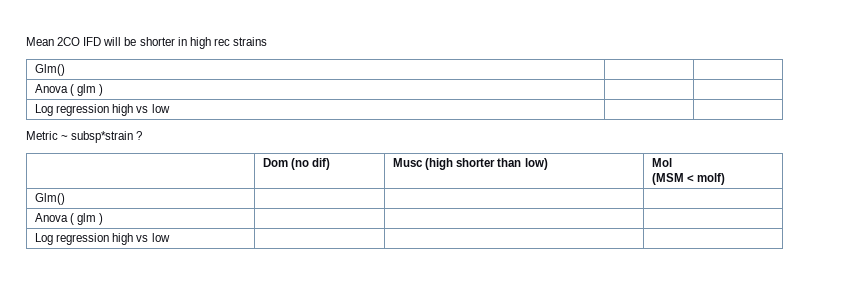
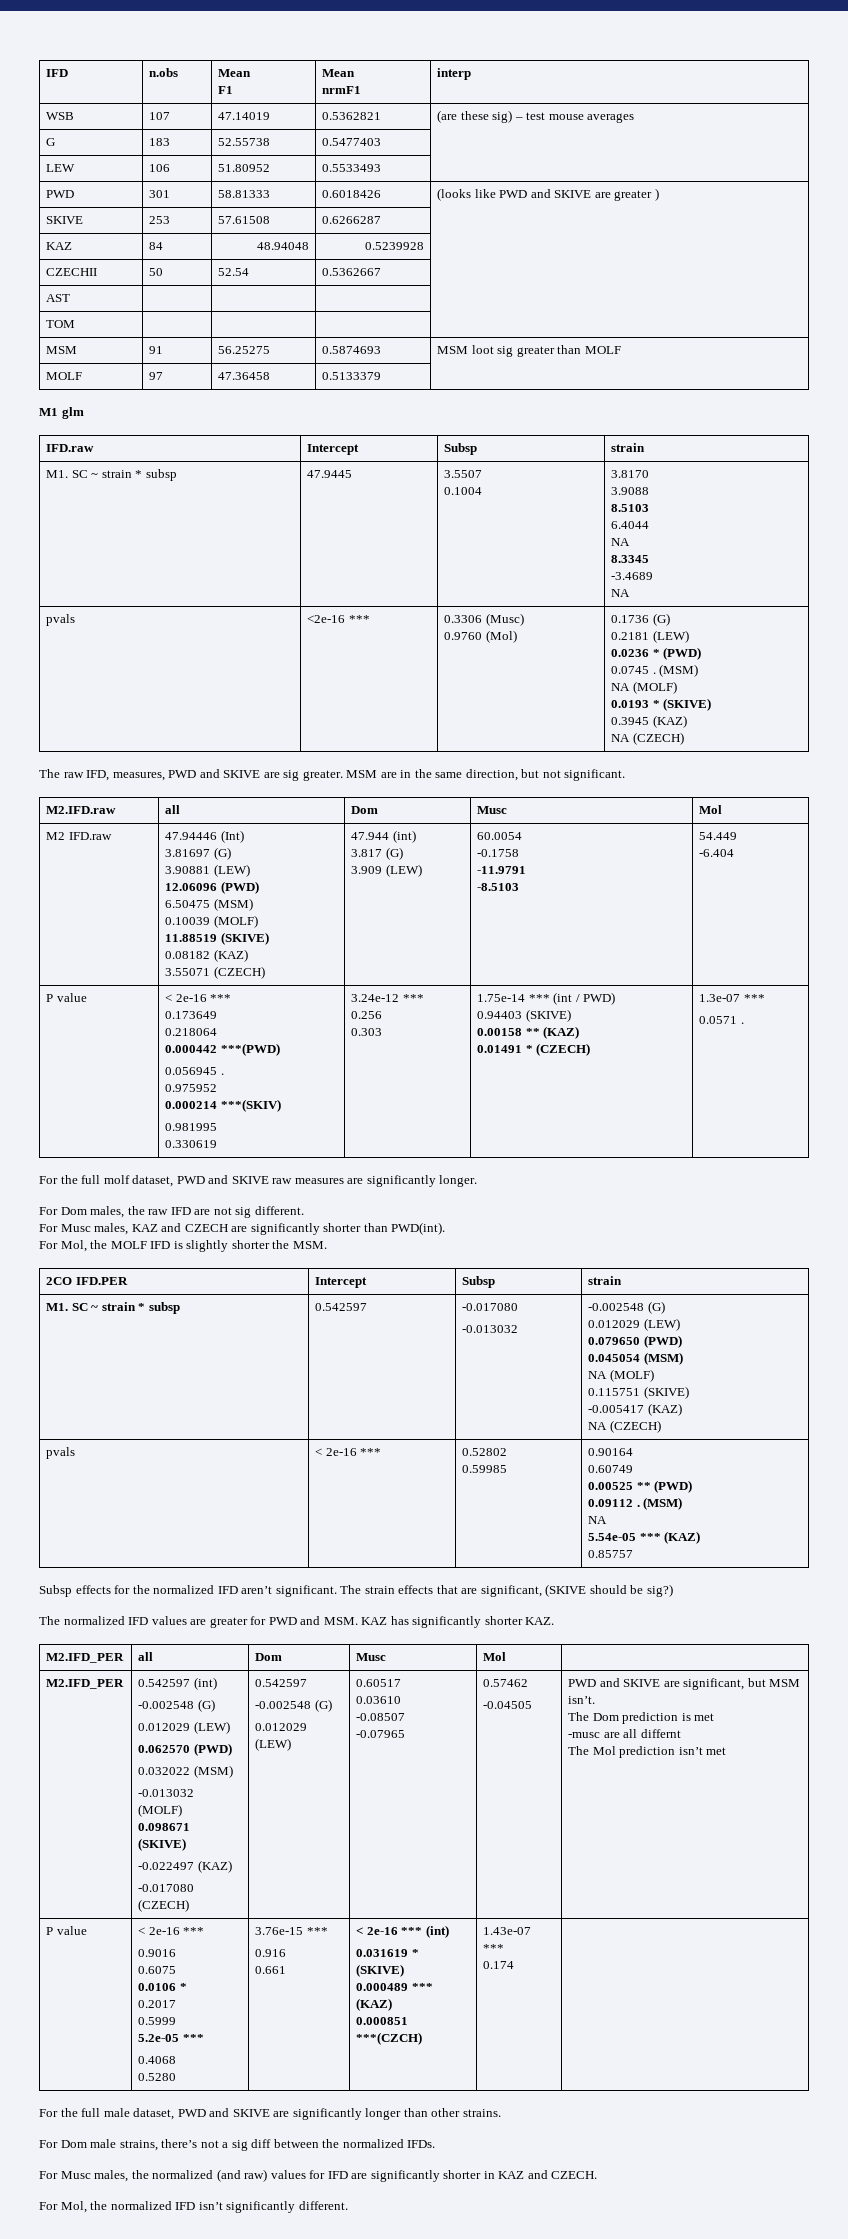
- Mean 2CO IFD will be shorter in high rec strains
- Glm() | |
- Anova ( glm ) | |
- Log regression high vs low | |
- Metric ~ subsp*strain ?
- | Dom (no dif) | Musc (high shorter than low) | Mol
- (MSM < molf)
- Glm() | | |
- Anova ( glm ) | | |
- Log regression high vs low | | |
+ IFD | n.obs | Mean
+ F1 | Mean
+ nrmF1 | interp
+ WSB | 107 | 47.14019 | 0.5362821 | (are these sig) – test mouse averages
+ G | 183 | 52.55738 | 0.5477403 |
+ LEW | 106 | 51.80952 | 0.5533493 |
+ PWD | 301 | 58.81333 | 0.6018426 | (looks like PWD and SKIVE are greater )
+ SKIVE | 253 | 57.61508 | 0.6266287 |
+ KAZ | 84 | 48.94048 | 0.5239928 |
+ CZECHII | 50 | 52.54 | 0.5362667 |
+ AST | | | |
+ TOM | | | |
+ MSM | 91 | 56.25275 | 0.5874693 | MSM loot sig greater than MOLF
+ MOLF | 97 | 47.36458 | 0.5133379 |
+ M1 glm
+ IFD.raw | Intercept | Subsp | strain
+ M1. SC ~ strain * subsp | 47.9445 | 3.5507
+ 0.1004 | 3.8170
+ 3.9088
+ 8.5103
+ 6.4044
+ NA
+ 8.3345
+ -3.4689
+ NA
+ pvals | <2e-16 *** | 0.3306 (Musc)
+ 0.9760 (Mol) | 0.1736 (G)
+ 0.2181 (LEW)
+ 0.0236 * (PWD)
+ 0.0745 . (MSM)
+ NA (MOLF)
+ 0.0193 * (SKIVE)
+ 0.3945 (KAZ)
+ NA (CZECH)
+ The raw IFD, measures, PWD and SKIVE are sig greater. MSM are in the same direction, but not significant.
+ M2.IFD.raw | all | Dom | Musc | Mol
+ M2 IFD.raw | 47.94446 (Int)
+ 3.81697 (G)
+ 3.90881 (LEW)
+ 12.06096 (PWD)
+ 6.50475 (MSM)
+ 0.10039 (MOLF)
+ 11.88519 (SKIVE)
+ 0.08182 (KAZ)
+ 3.55071 (CZECH) | 47.944 (int)
+ 3.817 (G)
+ 3.909 (LEW) | 60.0054
+ -0.1758
+ -11.9791
+ -8.5103 | 54.449
+ -6.404
+ P value | < 2e-16 ***
+ 0.173649
+ 0.218064
+ 0.000442 ***(PWD)
+ 0.056945 .
+ 0.975952
+ 0.000214 ***(SKIV)
+ 0.981995
+ 0.330619 | 3.24e-12 ***
+ 0.256
+ 0.303 | 1.75e-14 *** (int / PWD)
+ 0.94403 (SKIVE)
+ 0.00158 ** (KAZ)
+ 0.01491 * (CZECH) | 1.3e-07 ***
+ 0.0571 .
+ For the full molf dataset, PWD and SKIVE raw measures are significantly longer.
+ For Dom males, the raw IFD are not sig different.
+ For Musc males, KAZ and CZECH are significantly shorter than PWD(int).
+ For Mol, the MOLF IFD is slightly shorter the MSM.
+ 2CO IFD.PER | Intercept | Subsp | strain
+ M1. SC ~ strain * subsp | 0.542597 | -0.017080
+ -0.013032 | -0.002548 (G)
+ 0.012029 (LEW)
+ 0.079650 (PWD)
+ 0.045054 (MSM)
+ NA (MOLF)
+ 0.115751 (SKIVE)
+ -0.005417 (KAZ)
+ NA (CZECH)
+ pvals | < 2e-16 *** | 0.52802
+ 0.59985 | 0.90164
+ 0.60749
+ 0.00525 ** (PWD)
+ 0.09112 . (MSM)
+ NA
+ 5.54e-05 *** (KAZ)
+ 0.85757
+ Subsp effects for the normalized IFD aren’t significant. The strain effects that are significant, (SKIVE should be sig?)
+ The normalized IFD values are greater for PWD and MSM. KAZ has significantly shorter KAZ.
+ M2.IFD_PER | all | Dom | Musc | Mol |
+ M2.IFD_PER | 0.542597 (int)
+ -0.002548 (G)
+ 0.012029 (LEW)
+ 0.062570 (PWD)
+ 0.032022 (MSM)
+ -0.013032 (MOLF)
+ 0.098671 (SKIVE)
+ -0.022497 (KAZ)
+ -0.017080 (CZECH) | 0.542597
+ -0.002548 (G)
+ 0.012029 (LEW) | 0.60517
+ 0.03610
+ -0.08507
+ -0.07965 | 0.57462
+ -0.04505 | PWD and SKIVE are significant, but MSM isn’t.
+ The Dom prediction is met
+ -musc are all differnt
+ The Mol prediction isn’t met
+ P value | < 2e-16 ***
+ 0.9016
+ 0.6075
+ 0.0106 *
+ 0.2017
+ 0.5999
+ 5.2e-05 ***
+ 0.4068
+ 0.5280 | 3.76e-15 ***
+ 0.916
+ 0.661 | < 2e-16 *** (int)
+ 0.031619 * (SKIVE)
+ 0.000489 *** (KAZ)
+ 0.000851 ***(CZCH) | 1.43e-07 ***
+ 0.174 |
+ For the full male dataset, PWD and SKIVE are significantly longer than other strains.
+ For Dom male strains, there’s not a sig diff between the normalized IFDs.
+ For Musc males, the normalized (and raw) values for IFD are significantly shorter in KAZ and CZECH.
+ For Mol, the normalized IFD isn’t significantly different.

